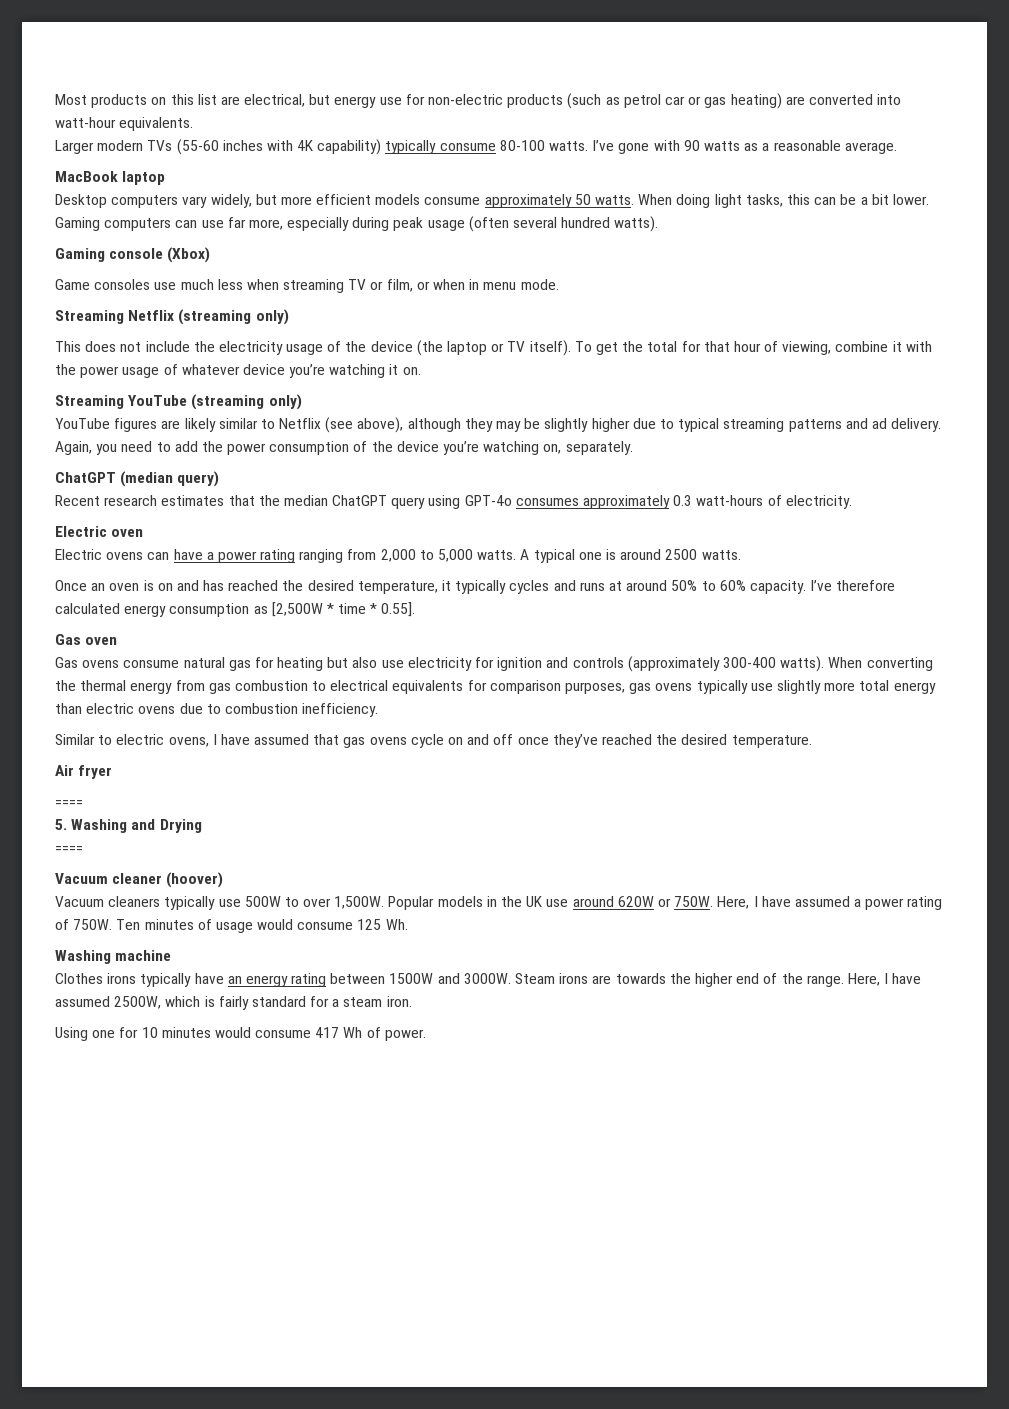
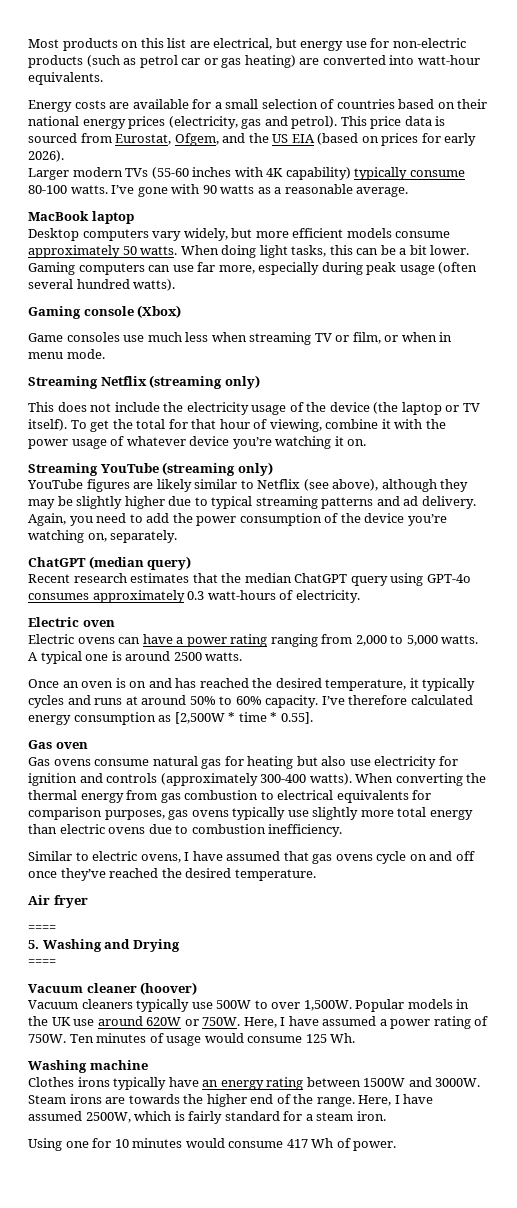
+ Energy costs are available for a small selection of countries based on their national energy prices (electricity, gas and petrol). This price data is sourced from Eurostat, Ofgem, and the US EIA (based on prices for early 2026).

